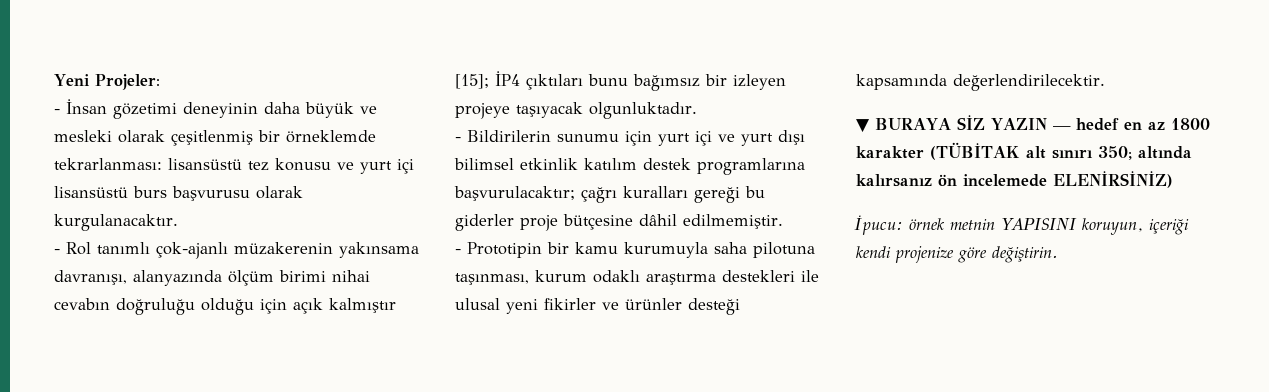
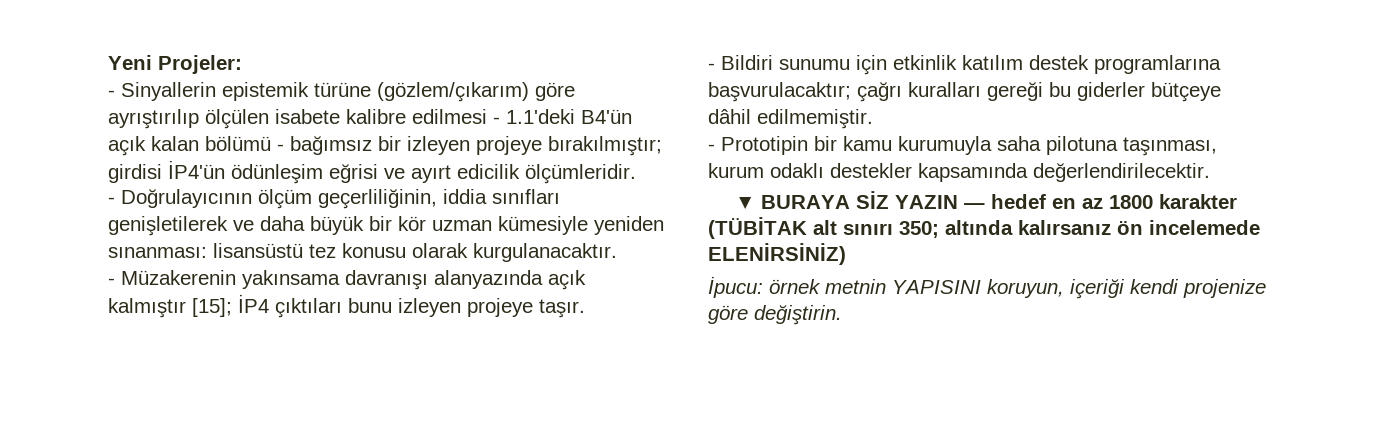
- - İnsan gözetimi deneyinin daha büyük ve mesleki olarak çeşitlenmiş bir örneklemde tekrarlanması: lisansüstü tez konusu ve yurt içi lisansüstü burs başvurusu olarak kurgulanacaktır.
- - Rol tanımlı çok-ajanlı müzakerenin yakınsama davranışı, alanyazında ölçüm birimi nihai cevabın doğruluğu olduğu için açık kalmıştır [15]; İP4 çıktıları bunu bağımsız bir izleyen projeye taşıyacak olgunluktadır.
- - Bildirilerin sunumu için yurt içi ve yurt dışı bilimsel etkinlik katılım destek programlarına başvurulacaktır; çağrı kuralları gereği bu giderler proje bütçesine dâhil edilmemiştir.
+ - Sinyallerin epistemik türüne (gözlem/çıkarım) göre ayrıştırılıp ölçülen isabete kalibre edilmesi - 1.1'deki B4'ün açık kalan bölümü - bağımsız bir izleyen projeye bırakılmıştır; girdisi İP4'ün ödünleşim eğrisi ve ayırt edicilik ölçümleridir.
+ - Doğrulayıcının ölçüm geçerliliğinin, iddia sınıfları genişletilerek ve daha büyük bir kör uzman kümesiyle yeniden sınanması: lisansüstü tez konusu olarak kurgulanacaktır.
+ - Müzakerenin yakınsama davranışı alanyazında açık kalmıştır [15]; İP4 çıktıları bunu izleyen projeye taşır.
+ - Bildiri sunumu için etkinlik katılım destek programlarına başvurulacaktır; çağrı kuralları gereği bu giderler bütçeye dâhil edilmemiştir.
- - Prototipin bir kamu kurumuyla saha pilotuna taşınması, kurum odaklı araştırma destekleri ile ulusal yeni fikirler ve ürünler desteği kapsamında değerlendirilecektir.
+ - Prototipin bir kamu kurumuyla saha pilotuna taşınması, kurum odaklı destekler kapsamında değerlendirilecektir.

